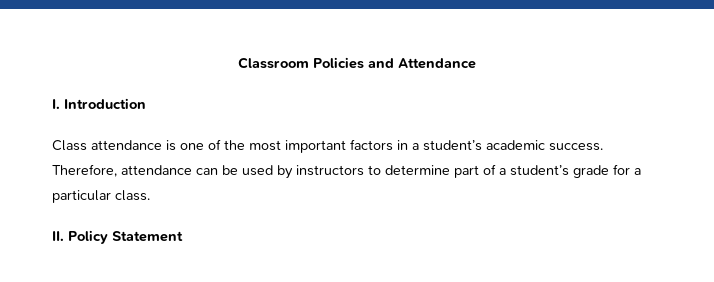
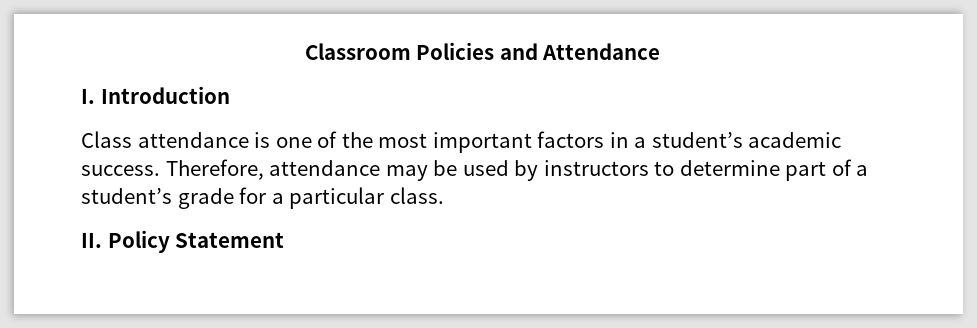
- Therefore, attendance can be used by instructors to determine part of a student’s grade for a particular class.
+ Therefore, attendance may be used by instructors to determine part of a student’s grade for a particular class.

